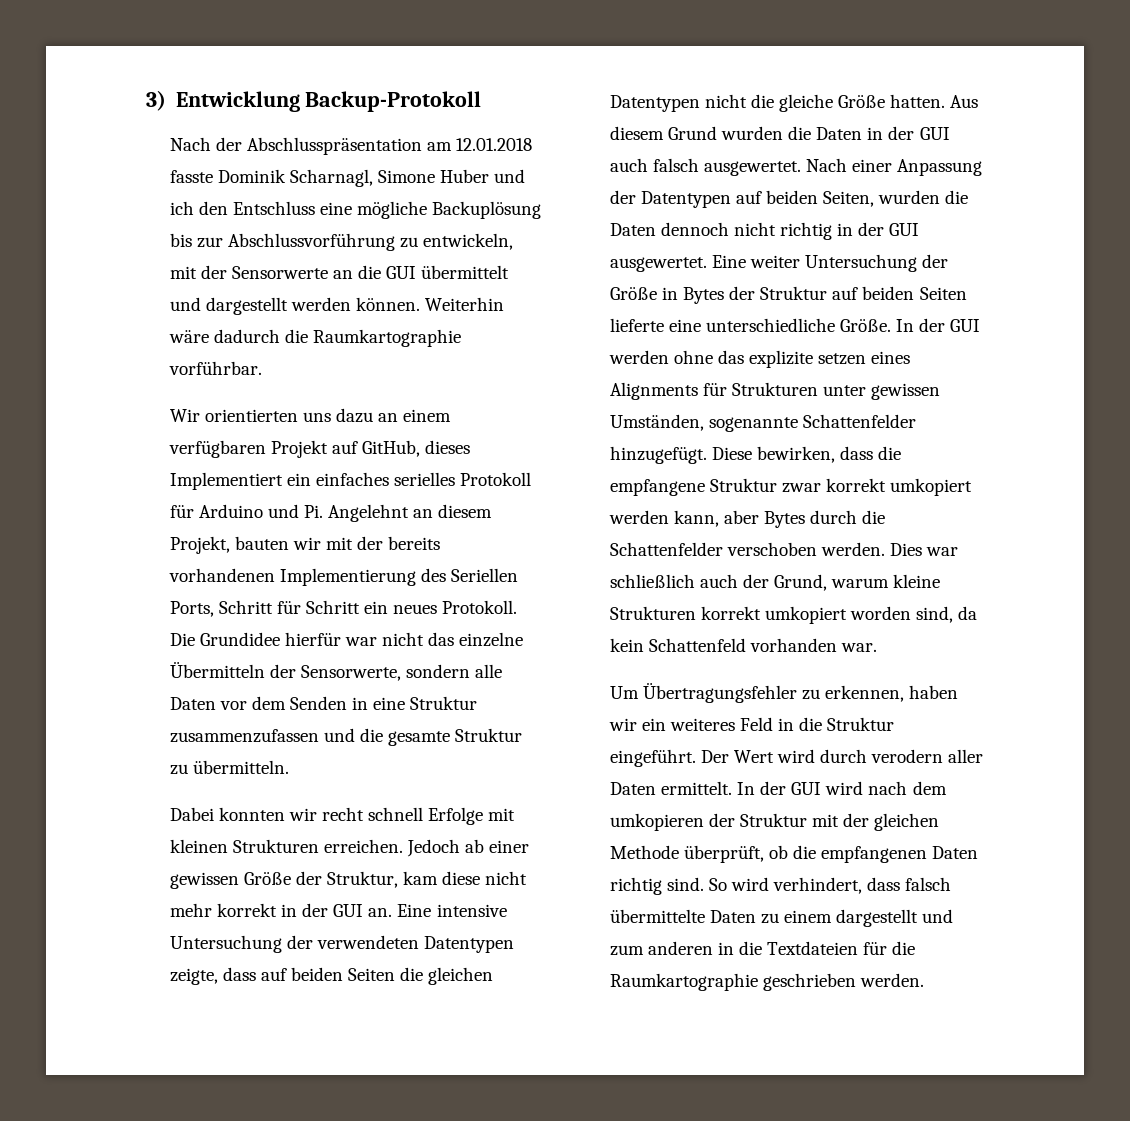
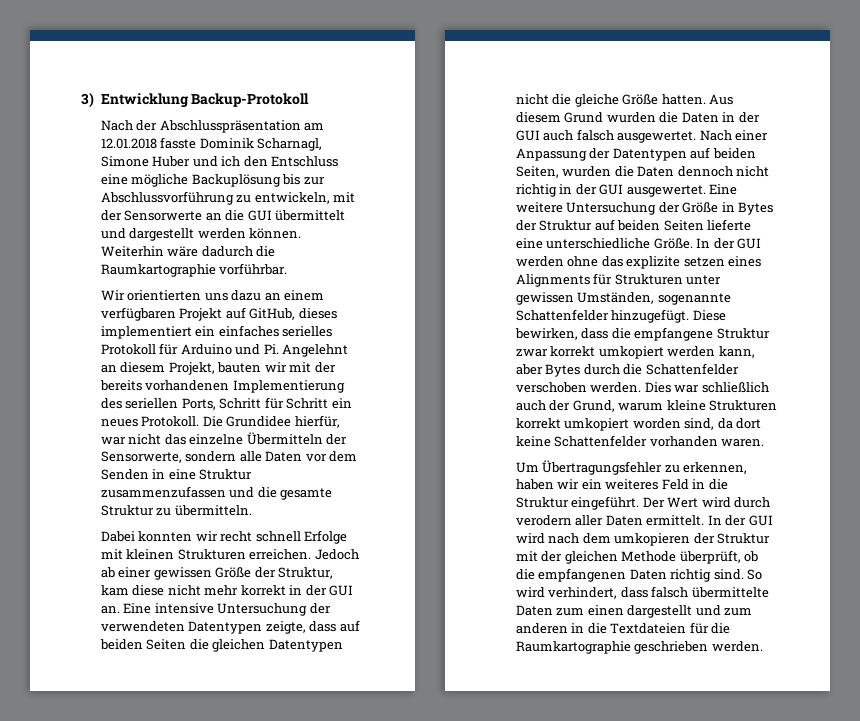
- Wir orientierten uns dazu an einem verfügbaren Projekt auf GitHub, dieses Implementiert ein einfaches serielles Protokoll für Arduino und Pi. Angelehnt an diesem Projekt, bauten wir mit der bereits vorhandenen Implementierung des Seriellen Ports, Schritt für Schritt ein neues Protokoll.
+ Wir orientierten uns dazu an einem verfügbaren Projekt auf GitHub, dieses implementiert ein einfaches serielles Protokoll für Arduino und Pi. Angelehnt an diesem Projekt, bauten wir mit der bereits vorhandenen Implementierung des seriellen Ports, Schritt für Schritt ein neues Protokoll.
- Die Grundidee hierfür war nicht das einzelne Übermitteln der Sensorwerte, sondern alle Daten vor dem Senden in eine Struktur zusammenzufassen und die gesamte Struktur zu übermitteln.
+ Die Grundidee hierfür, war nicht das einzelne Übermitteln der Sensorwerte, sondern alle Daten vor dem Senden in eine Struktur zusammenzufassen und die gesamte Struktur zu übermitteln.
- Eine weiter Untersuchung der Größe in Bytes der Struktur auf beiden Seiten lieferte eine unterschiedliche Größe.
+ Eine weitere Untersuchung der Größe in Bytes der Struktur auf beiden Seiten lieferte eine unterschiedliche Größe.
- Dies war schließlich auch der Grund, warum kleine Strukturen korrekt umkopiert worden sind, da kein Schattenfeld vorhanden war.
+ Dies war schließlich auch der Grund, warum kleine Strukturen korrekt umkopiert worden sind, da dort keine Schattenfelder vorhanden waren.
- So wird verhindert, dass falsch übermittelte Daten zu einem dargestellt und zum anderen in die Textdateien für die Raumkartographie geschrieben werden.
+ So wird verhindert, dass falsch übermittelte Daten zum einen dargestellt und zum anderen in die Textdateien für die Raumkartographie geschrieben werden.

